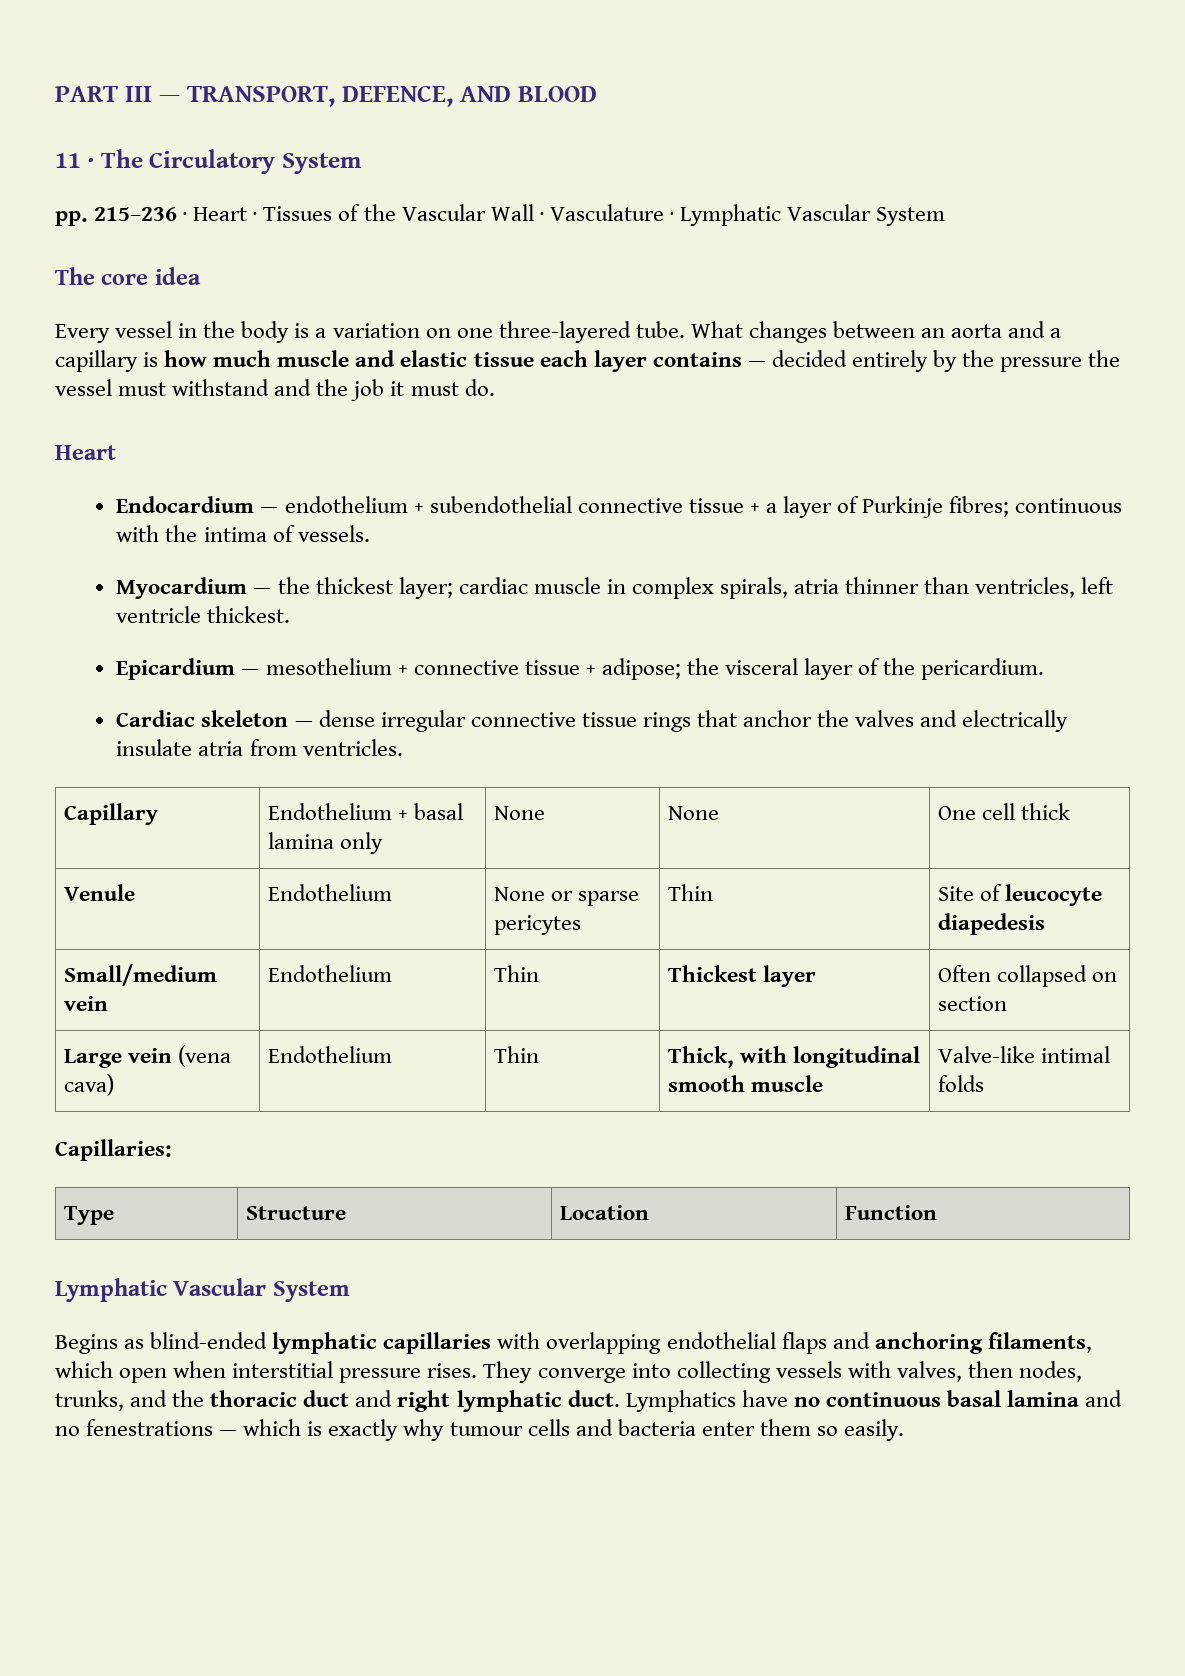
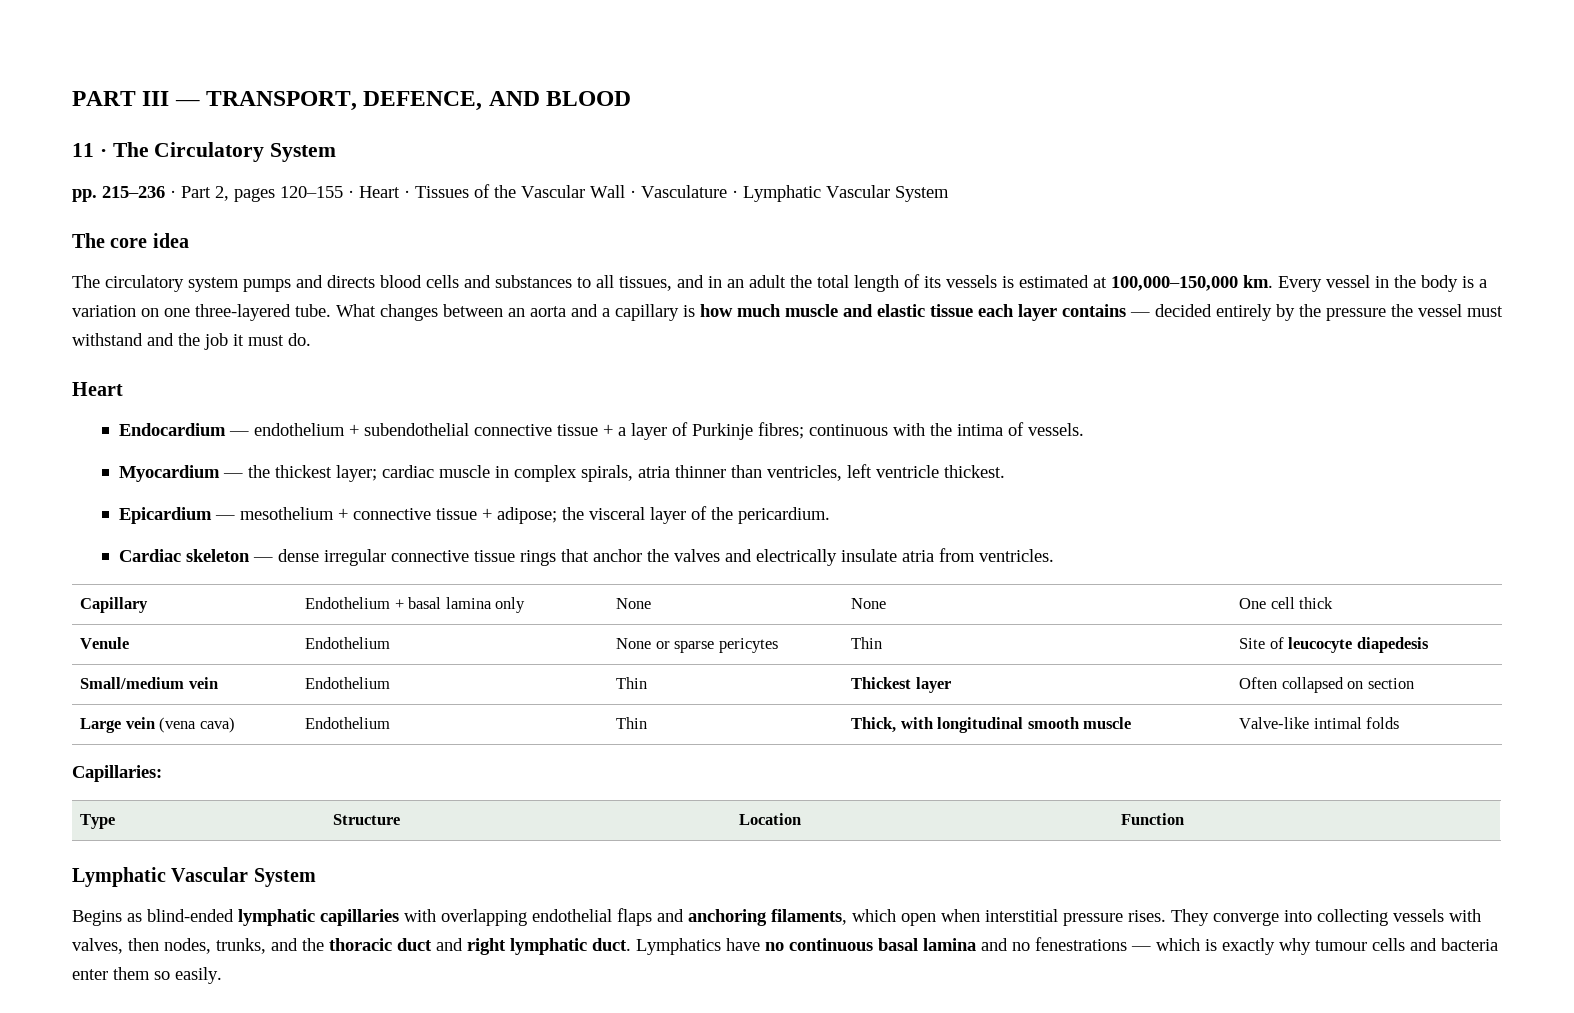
- pp. 215–236 · Heart · Tissues of the Vascular Wall · Vasculature · Lymphatic Vascular System
+ pp. 215–236 · Part 2, pages 120–155 · Heart · Tissues of the Vascular Wall · Vasculature · Lymphatic Vascular System
+ The circulatory system pumps and directs blood cells and substances to all tissues, and in an adult the total length of its vessels is estimated at 100,000–150,000 km.

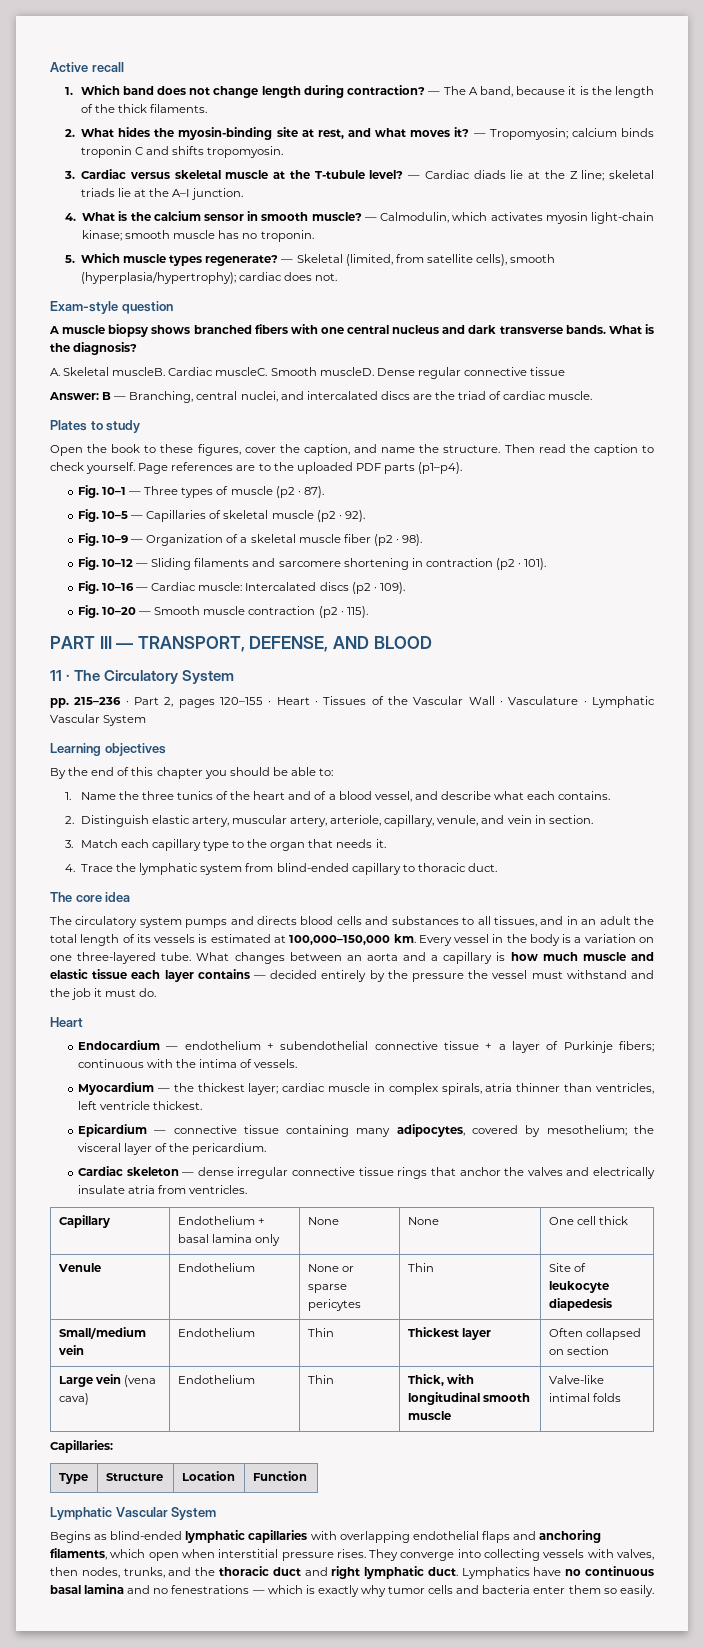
+ Active recall
+ 1. Which band does not change length during contraction? — The A band, because it is the length of the thick filaments.
+ 2. What hides the myosin-binding site at rest, and what moves it? — Tropomyosin; calcium binds troponin C and shifts tropomyosin.
+ 3. Cardiac versus skeletal muscle at the T-tubule level? — Cardiac diads lie at the Z line; skeletal triads lie at the A–I junction.
+ 4. What is the calcium sensor in smooth muscle? — Calmodulin, which activates myosin light-chain kinase; smooth muscle has no troponin.
+ 5. Which muscle types regenerate? — Skeletal (limited, from satellite cells), smooth (hyperplasia/hypertrophy); cardiac does not.
+ Exam-style question
+ A muscle biopsy shows branched fibers with one central nucleus and dark transverse bands. What is the diagnosis?
+ A. Skeletal muscleB. Cardiac muscleC. Smooth muscleD. Dense regular connective tissue
+ Answer: B — Branching, central nuclei, and intercalated discs are the triad of cardiac muscle.
+ Plates to study
+ Open the book to these figures, cover the caption, and name the structure. Then read the caption to check yourself. Page references are to the uploaded PDF parts (p1–p4).
+ Fig. 10–1 — Three types of muscle (p2 · 87).
+ Fig. 10–5 — Capillaries of skeletal muscle (p2 · 92).
+ Fig. 10–9 — Organization of a skeletal muscle fiber (p2 · 98).
+ Fig. 10–12 — Sliding filaments and sarcomere shortening in contraction (p2 · 101).
+ Fig. 10–16 — Cardiac muscle: Intercalated discs (p2 · 109).
+ Fig. 10–20 — Smooth muscle contraction (p2 · 115).
- PART III — TRANSPORT, DEFENCE, AND BLOOD
+ PART III — TRANSPORT, DEFENSE, AND BLOOD
+ Learning objectives
+ By the end of this chapter you should be able to:
+ 1. Name the three tunics of the heart and of a blood vessel, and describe what each contains.
+ 2. Distinguish elastic artery, muscular artery, arteriole, capillary, venule, and vein in section.
+ 3. Match each capillary type to the organ that needs it.
+ 4. Trace the lymphatic system from blind-ended capillary to thoracic duct.
- Endocardium — endothelium + subendothelial connective tissue + a layer of Purkinje fibres; continuous with the intima of vessels.
+ Endocardium — endothelium + subendothelial connective tissue + a layer of Purkinje fibers; continuous with the intima of vessels.
- Epicardium — mesothelium + connective tissue + adipose; the visceral layer of the pericardium.
+ Epicardium — connective tissue containing many adipocytes, covered by mesothelium; the visceral layer of the pericardium.
- Venule | Endothelium | None or sparse pericytes | Thin | Site of leucocyte diapedesis
+ Venule | Endothelium | None or sparse pericytes | Thin | Site of leukocyte diapedesis
- Lymphatics have no continuous basal lamina and no fenestrations — which is exactly why tumour cells and bacteria enter them so easily.
+ Lymphatics have no continuous basal lamina and no fenestrations — which is exactly why tumor cells and bacteria enter them so easily.

